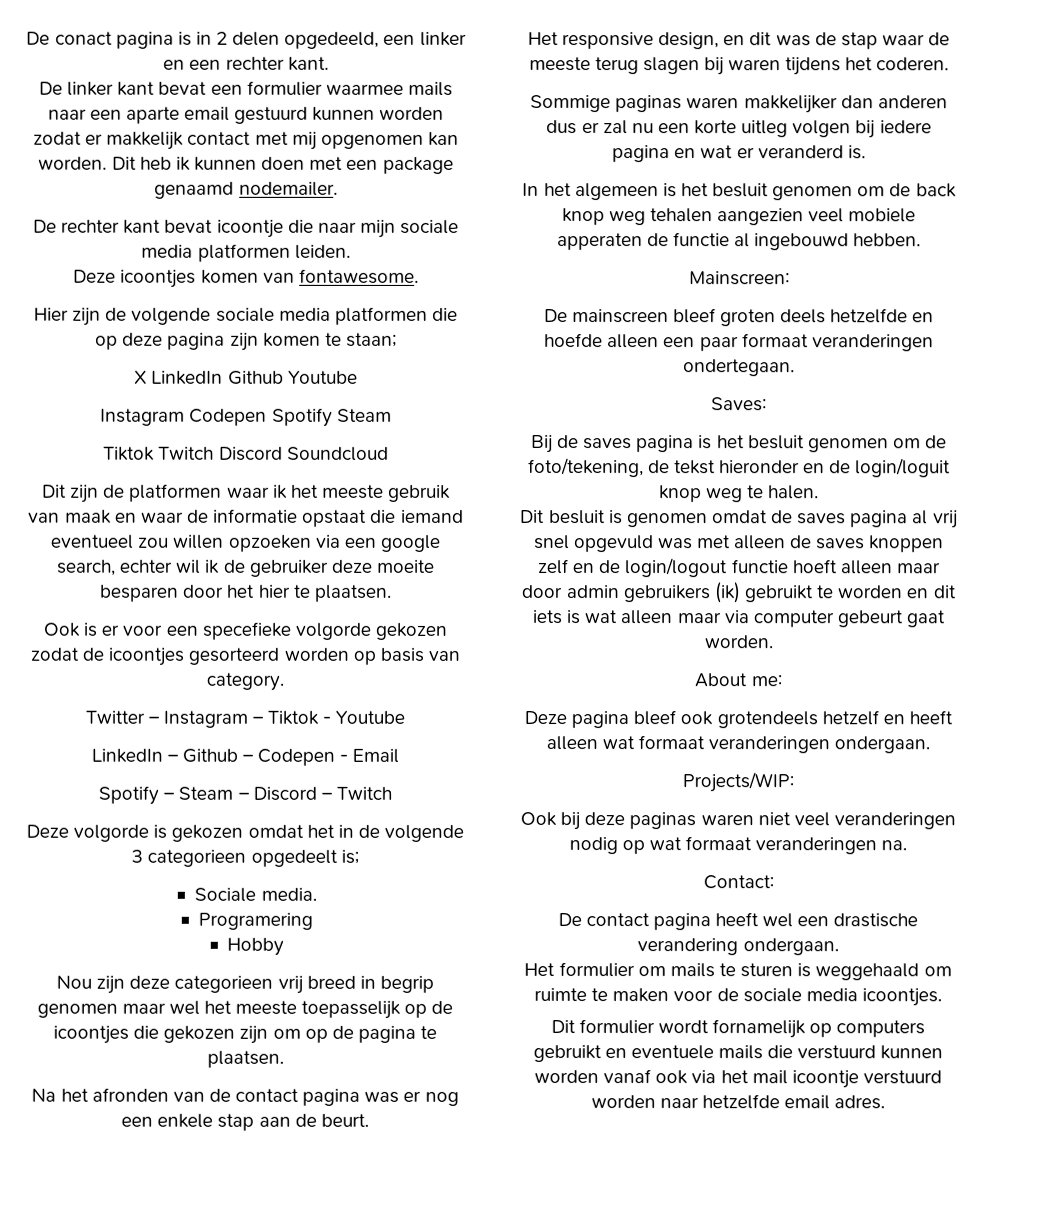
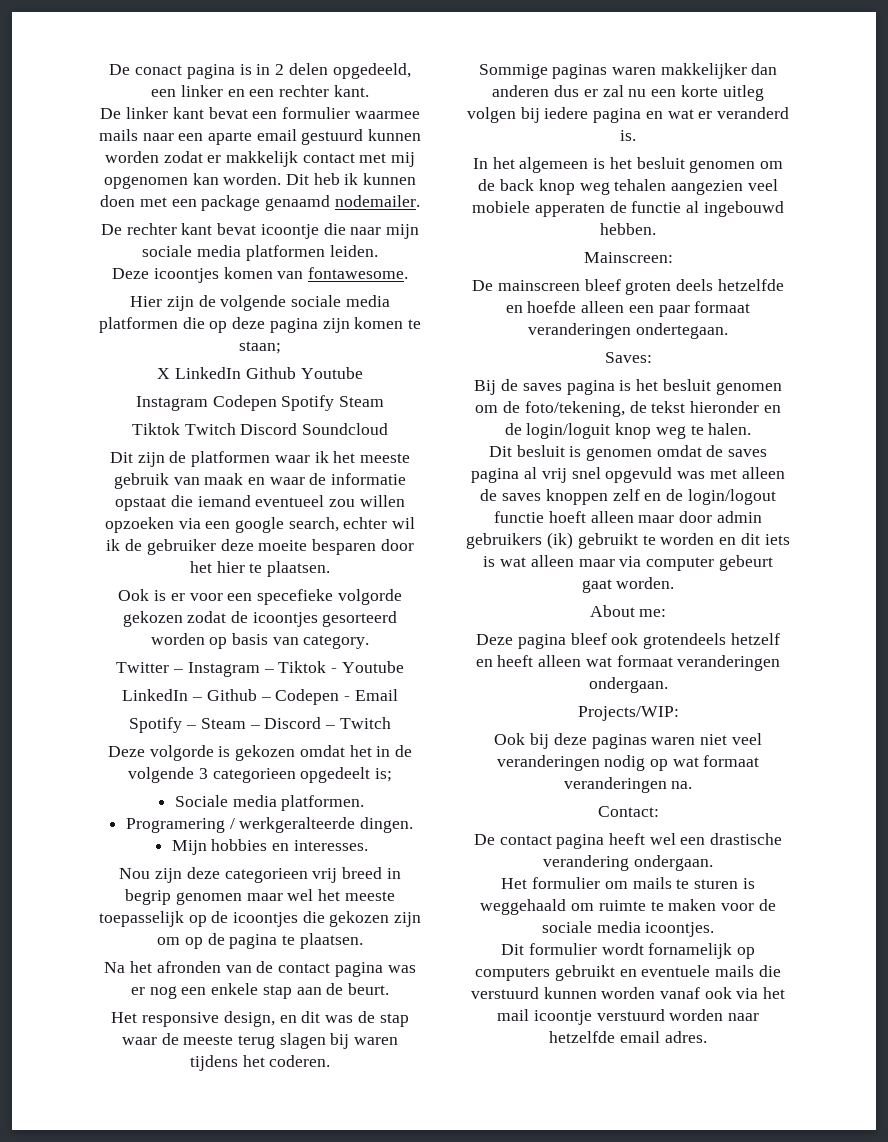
- Sociale media.
+ Sociale media platformen.
- Programering
- Hobby
+ Programering / werkgeralteerde dingen.
+ Mijn hobbies en interesses.

